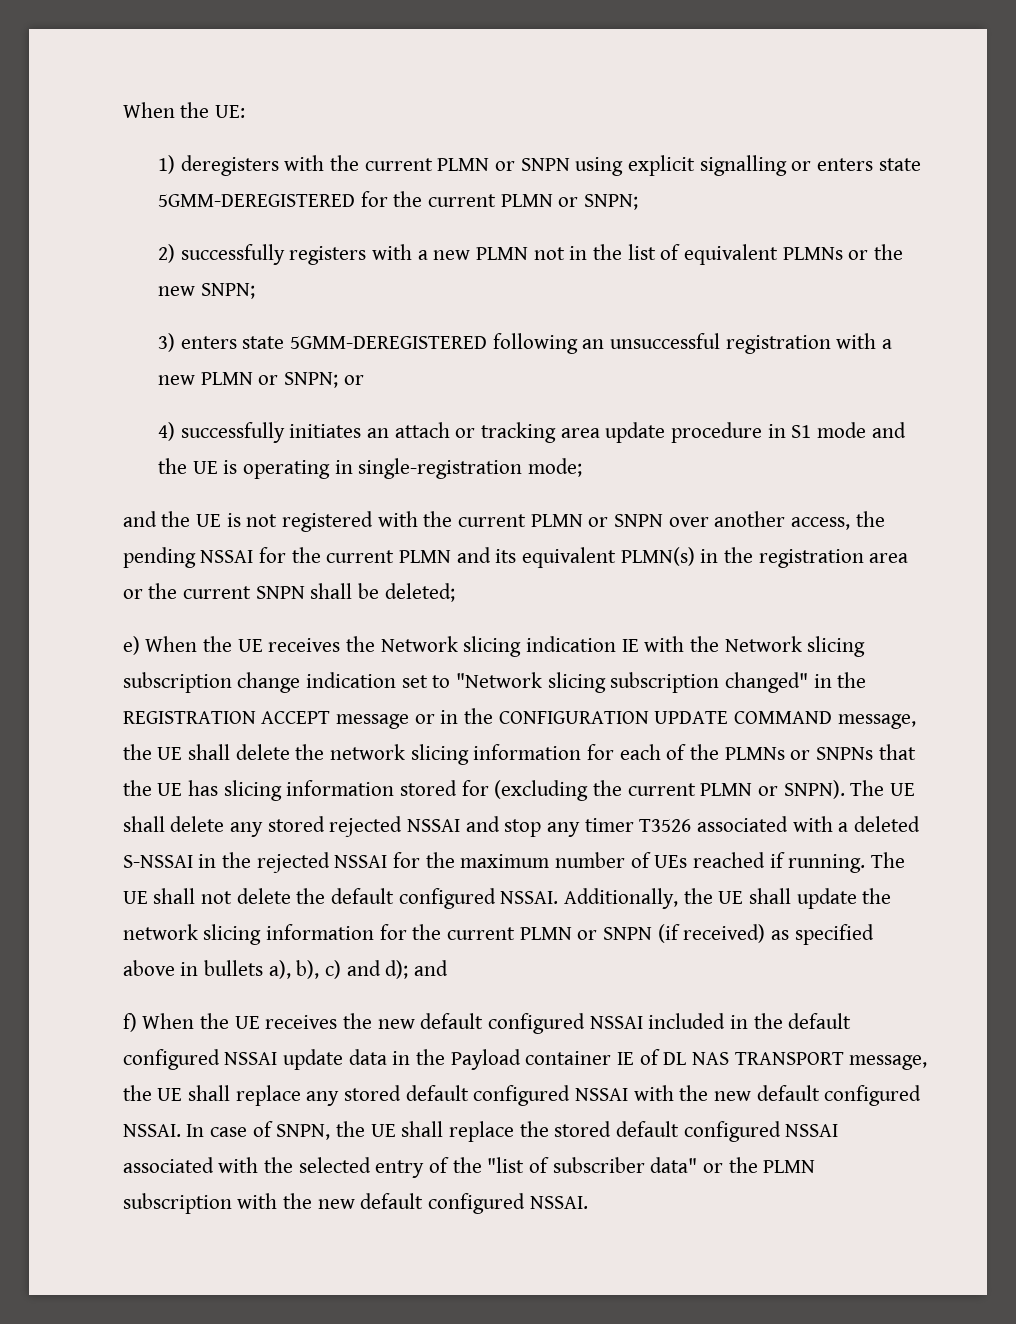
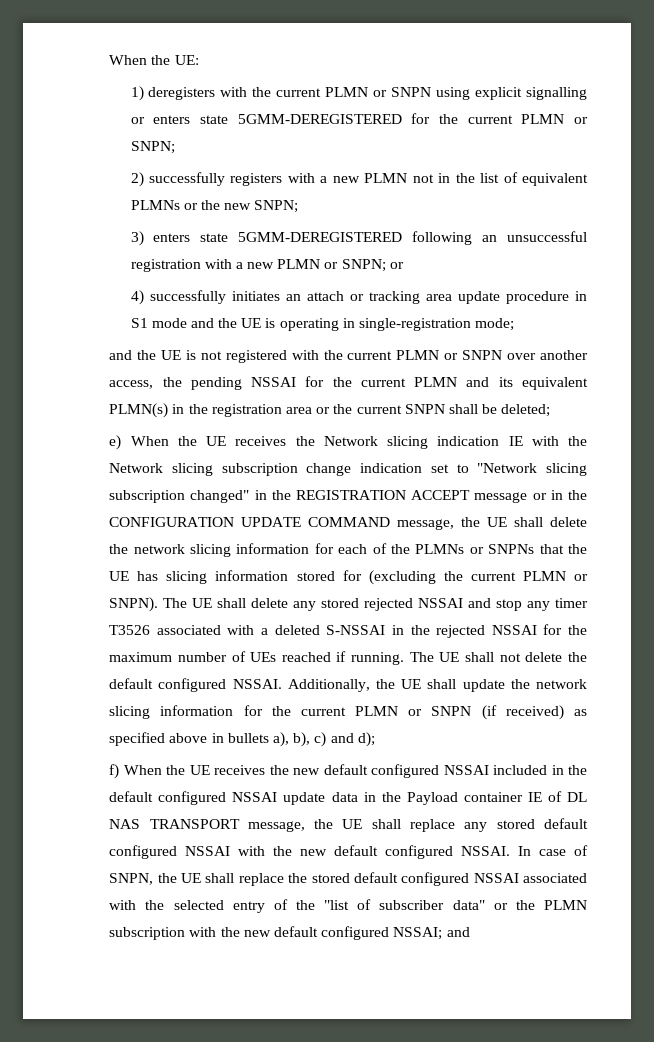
- Additionally, the UE shall update the network slicing information for the current PLMN or SNPN (if received) as specified above in bullets a), b), c) and d); and
+ Additionally, the UE shall update the network slicing information for the current PLMN or SNPN (if received) as specified above in bullets a), b), c) and d);
- In case of SNPN, the UE shall replace the stored default configured NSSAI associated with the selected entry of the "list of subscriber data" or the PLMN subscription with the new default configured NSSAI.
+ In case of SNPN, the UE shall replace the stored default configured NSSAI associated with the selected entry of the "list of subscriber data" or the PLMN subscription with the new default configured NSSAI; and

